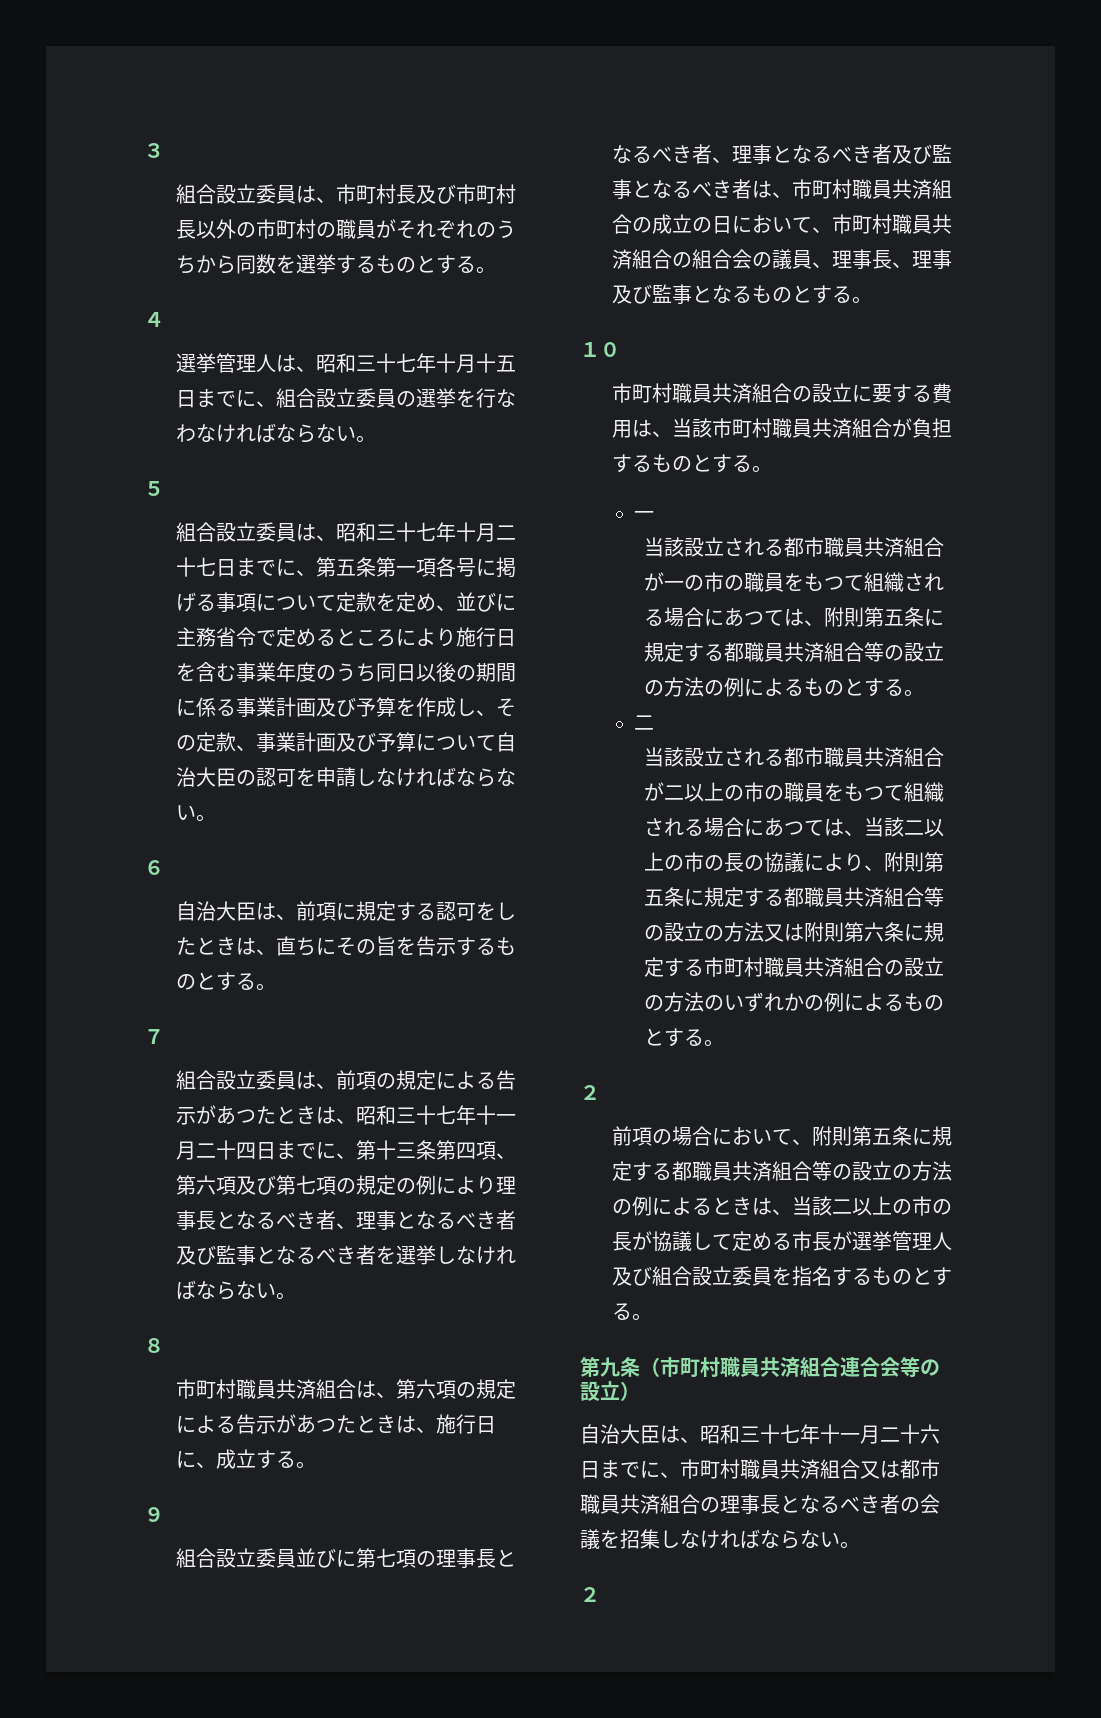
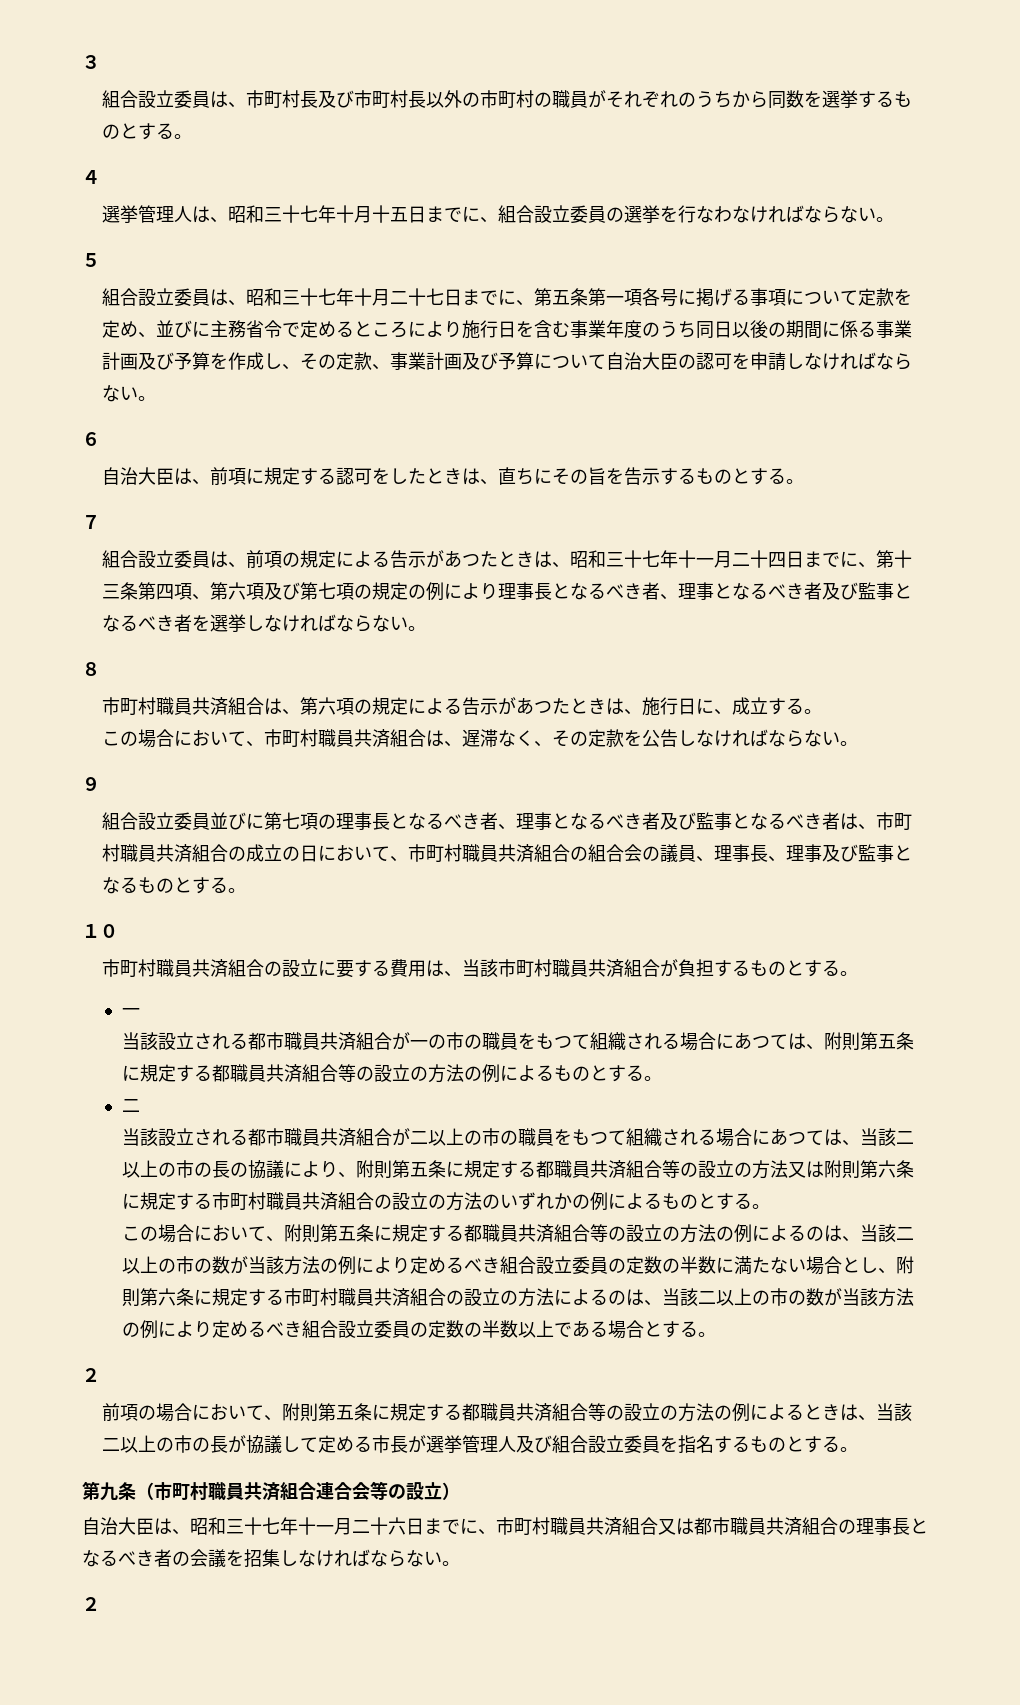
+ この場合において、市町村職員共済組合は、遅滞なく、その定款を公告しなければならない。
+ この場合において、附則第五条に規定する都職員共済組合等の設立の方法の例によるのは、当該二以上の市の数が当該方法の例により定めるべき組合設立委員の定数の半数に満たない場合とし、附則第六条に規定する市町村職員共済組合の設立の方法によるのは、当該二以上の市の数が当該方法の例により定めるべき組合設立委員の定数の半数以上である場合とする。

